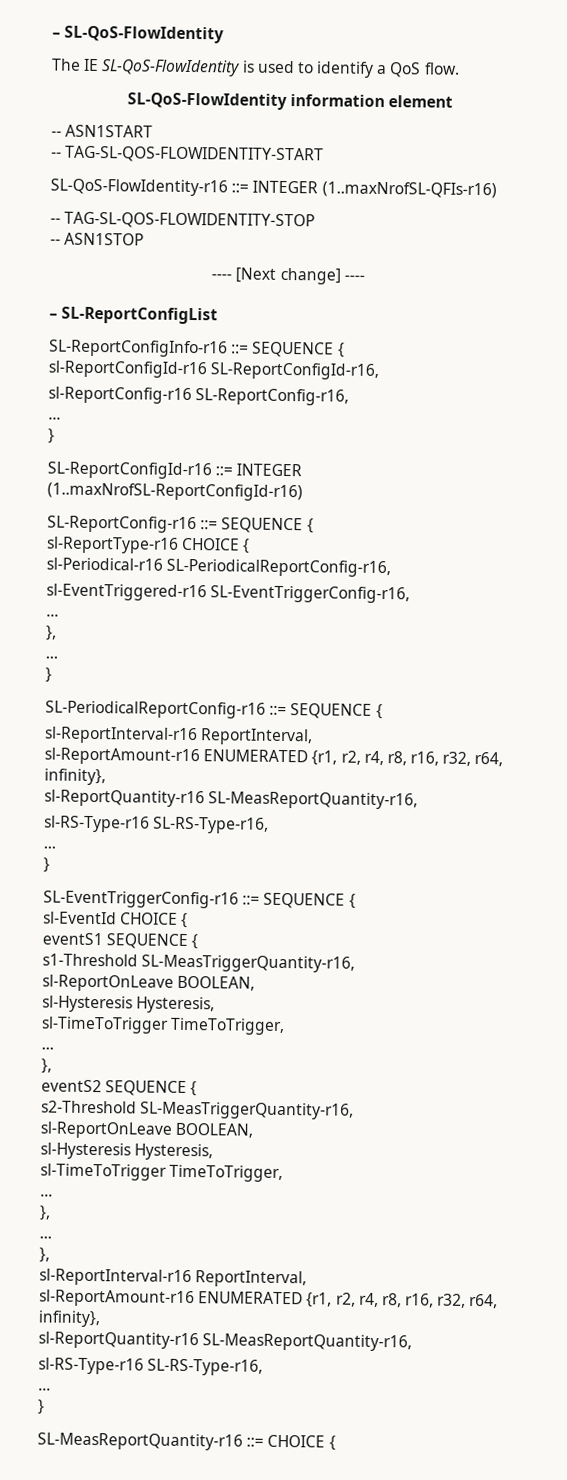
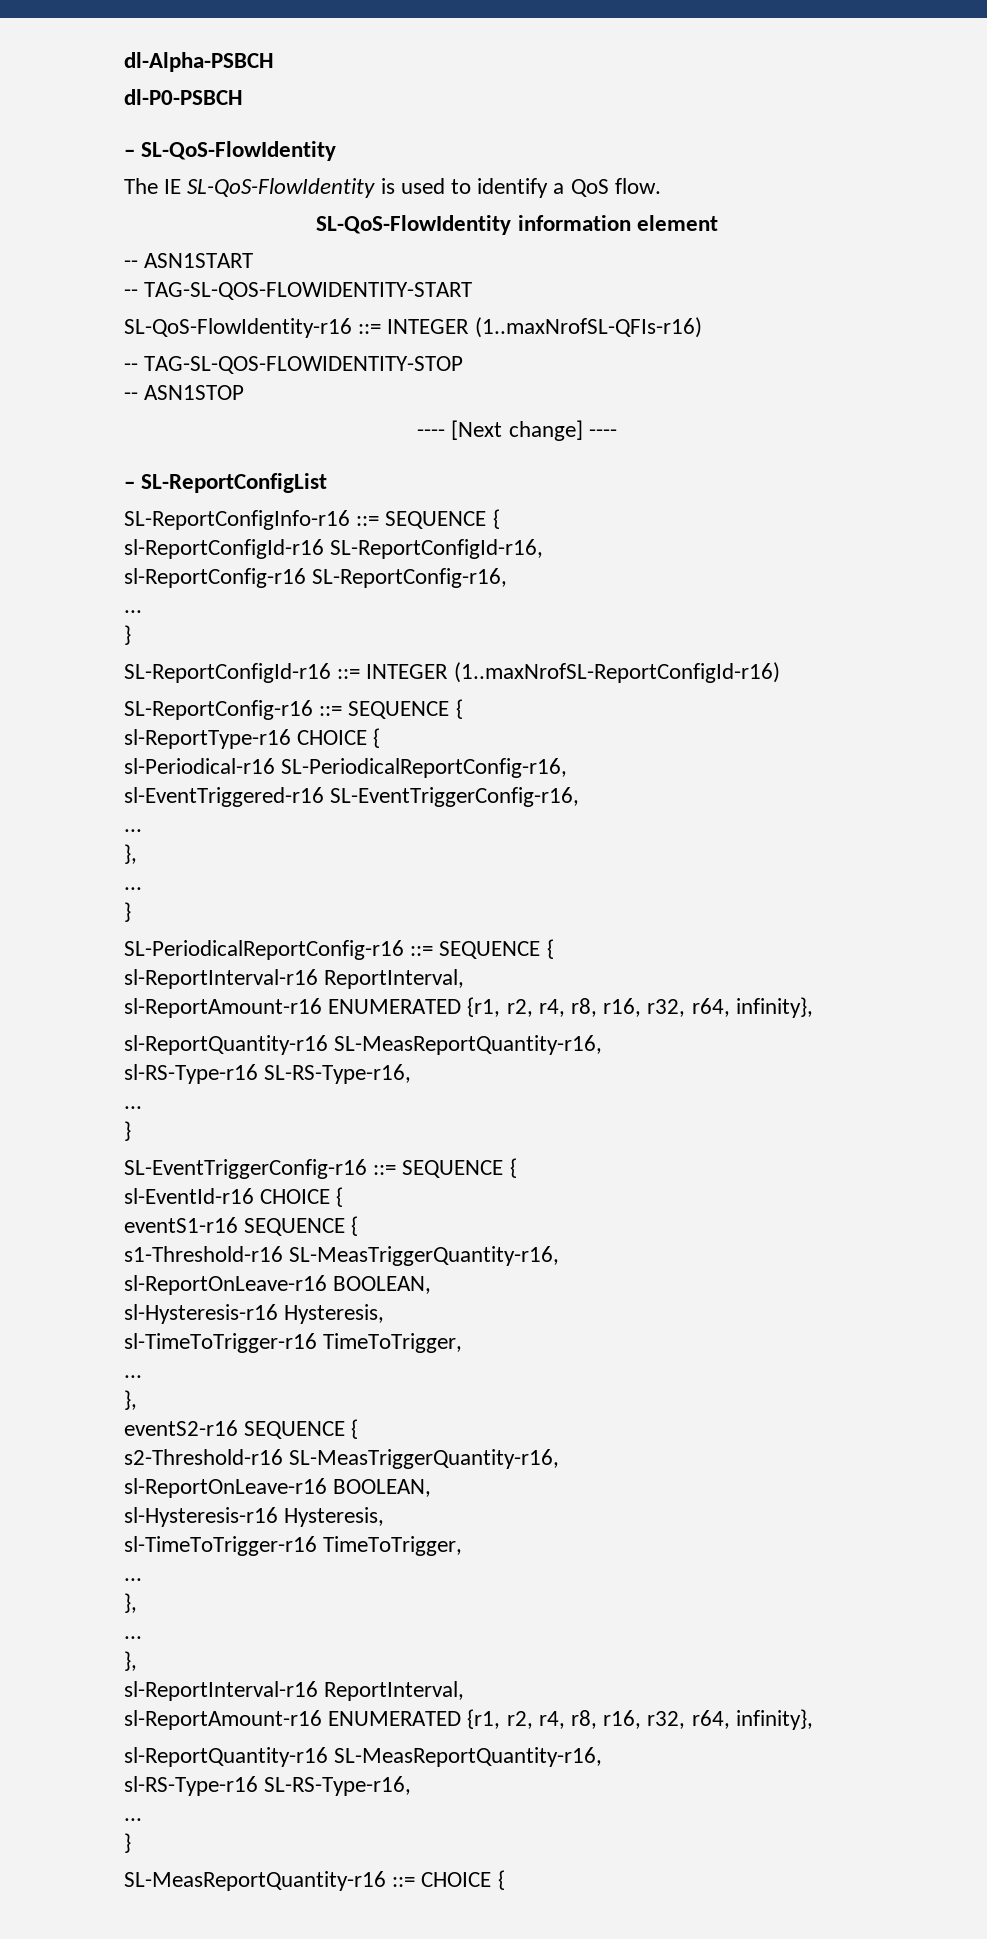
+ dl-Alpha-PSBCH
+ dl-P0-PSBCH
- sl-EventId CHOICE {
- eventS1 SEQUENCE {
- s1-Threshold SL-MeasTriggerQuantity-r16,
- sl-ReportOnLeave BOOLEAN,
- sl-Hysteresis Hysteresis,
- sl-TimeToTrigger TimeToTrigger,
+ sl-EventId-r16 CHOICE {
+ eventS1-r16 SEQUENCE {
+ s1-Threshold-r16 SL-MeasTriggerQuantity-r16,
+ sl-ReportOnLeave-r16 BOOLEAN,
+ sl-Hysteresis-r16 Hysteresis,
+ sl-TimeToTrigger-r16 TimeToTrigger,
  ...
  },
- eventS2 SEQUENCE {
- s2-Threshold SL-MeasTriggerQuantity-r16,
- sl-ReportOnLeave BOOLEAN,
- sl-Hysteresis Hysteresis,
- sl-TimeToTrigger TimeToTrigger,
+ eventS2-r16 SEQUENCE {
+ s2-Threshold-r16 SL-MeasTriggerQuantity-r16,
+ sl-ReportOnLeave-r16 BOOLEAN,
+ sl-Hysteresis-r16 Hysteresis,
+ sl-TimeToTrigger-r16 TimeToTrigger,

